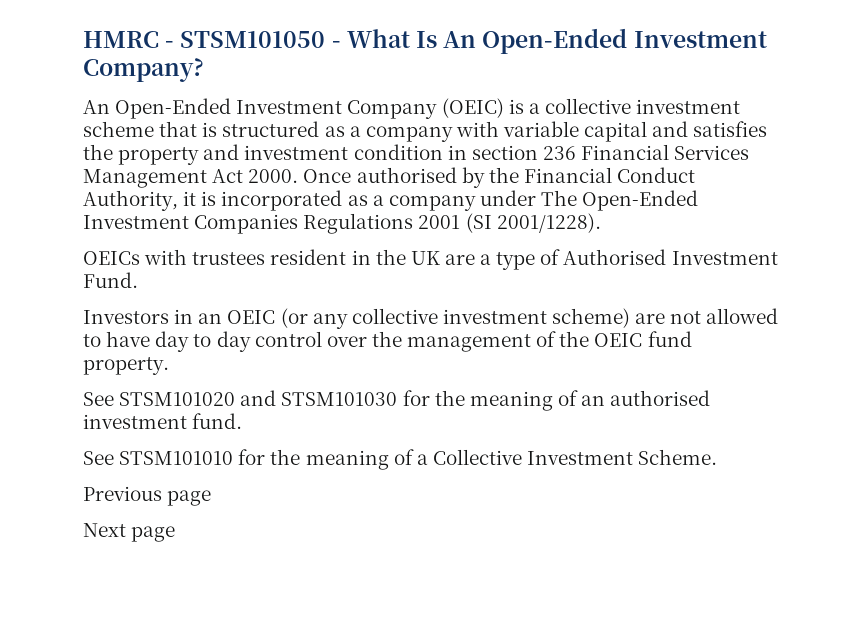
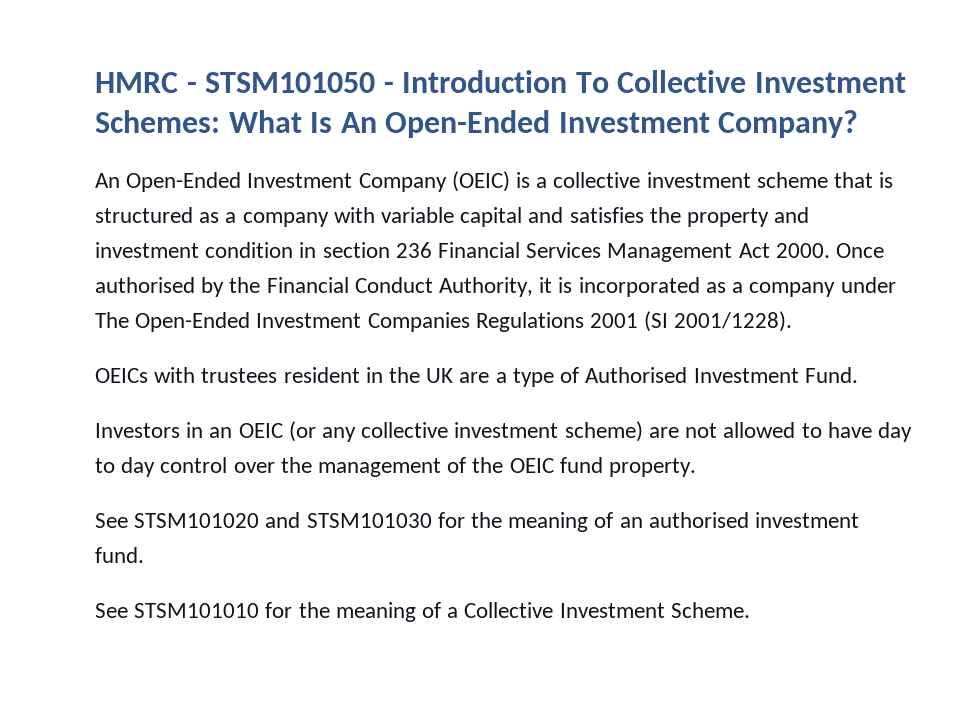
- HMRC - STSM101050 - What Is An Open-Ended Investment Company?
+ HMRC - STSM101050 - Introduction To Collective Investment Schemes: What Is An Open-Ended Investment Company?
- Previous page
- Next page

